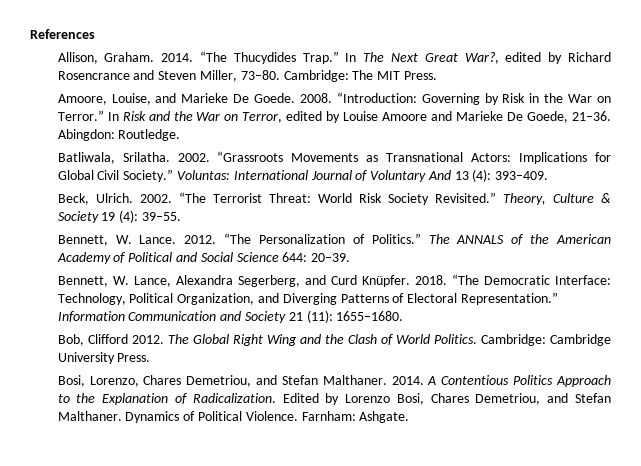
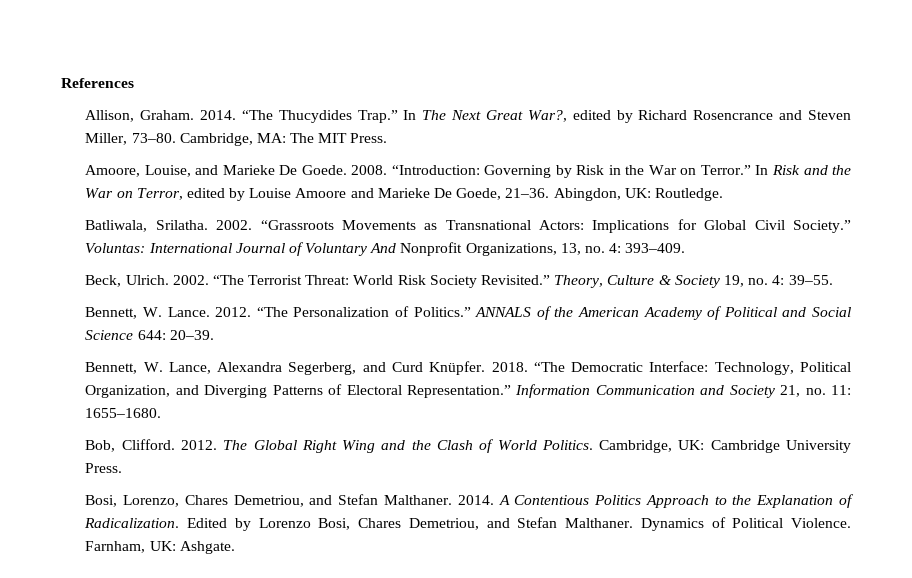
- Cambridge: The MIT Press.
+ Cambridge, MA: The MIT Press.
- Abingdon: Routledge.
+ Abingdon, UK: Routledge.
- Voluntas: International Journal of Voluntary And 13 (4): 393–409.
+ Voluntas: International Journal of Voluntary And Nonprofit Organizations, 13, no. 4: 393–409.
- Theory, Culture & Society 19 (4): 39–55.
+ Theory, Culture & Society 19, no. 4: 39–55.
- The ANNALS of the American Academy of Political and Social Science 644: 20–39.
+ ANNALS of the American Academy of Political and Social Science 644: 20–39.
- Information Communication and Society 21 (11): 1655–1680.
+ Information Communication and Society 21, no. 11: 1655–1680.
- Bob, Clifford 2012.
+ Bob, Clifford. 2012.
- Cambridge: Cambridge University Press.
+ Cambridge, UK: Cambridge University Press.
- Farnham: Ashgate.
+ Farnham, UK: Ashgate.

